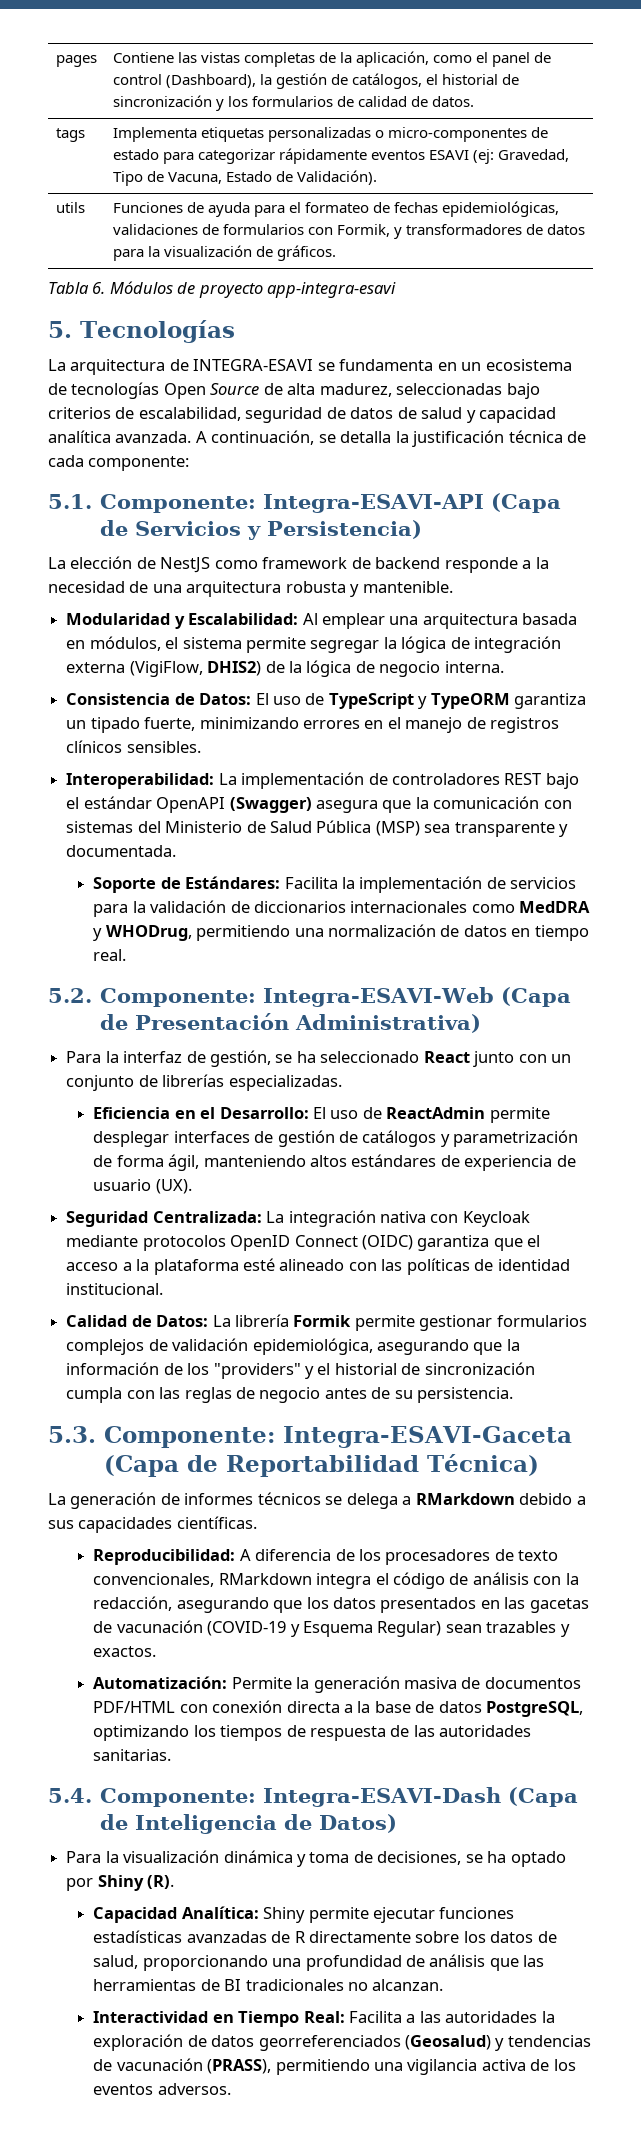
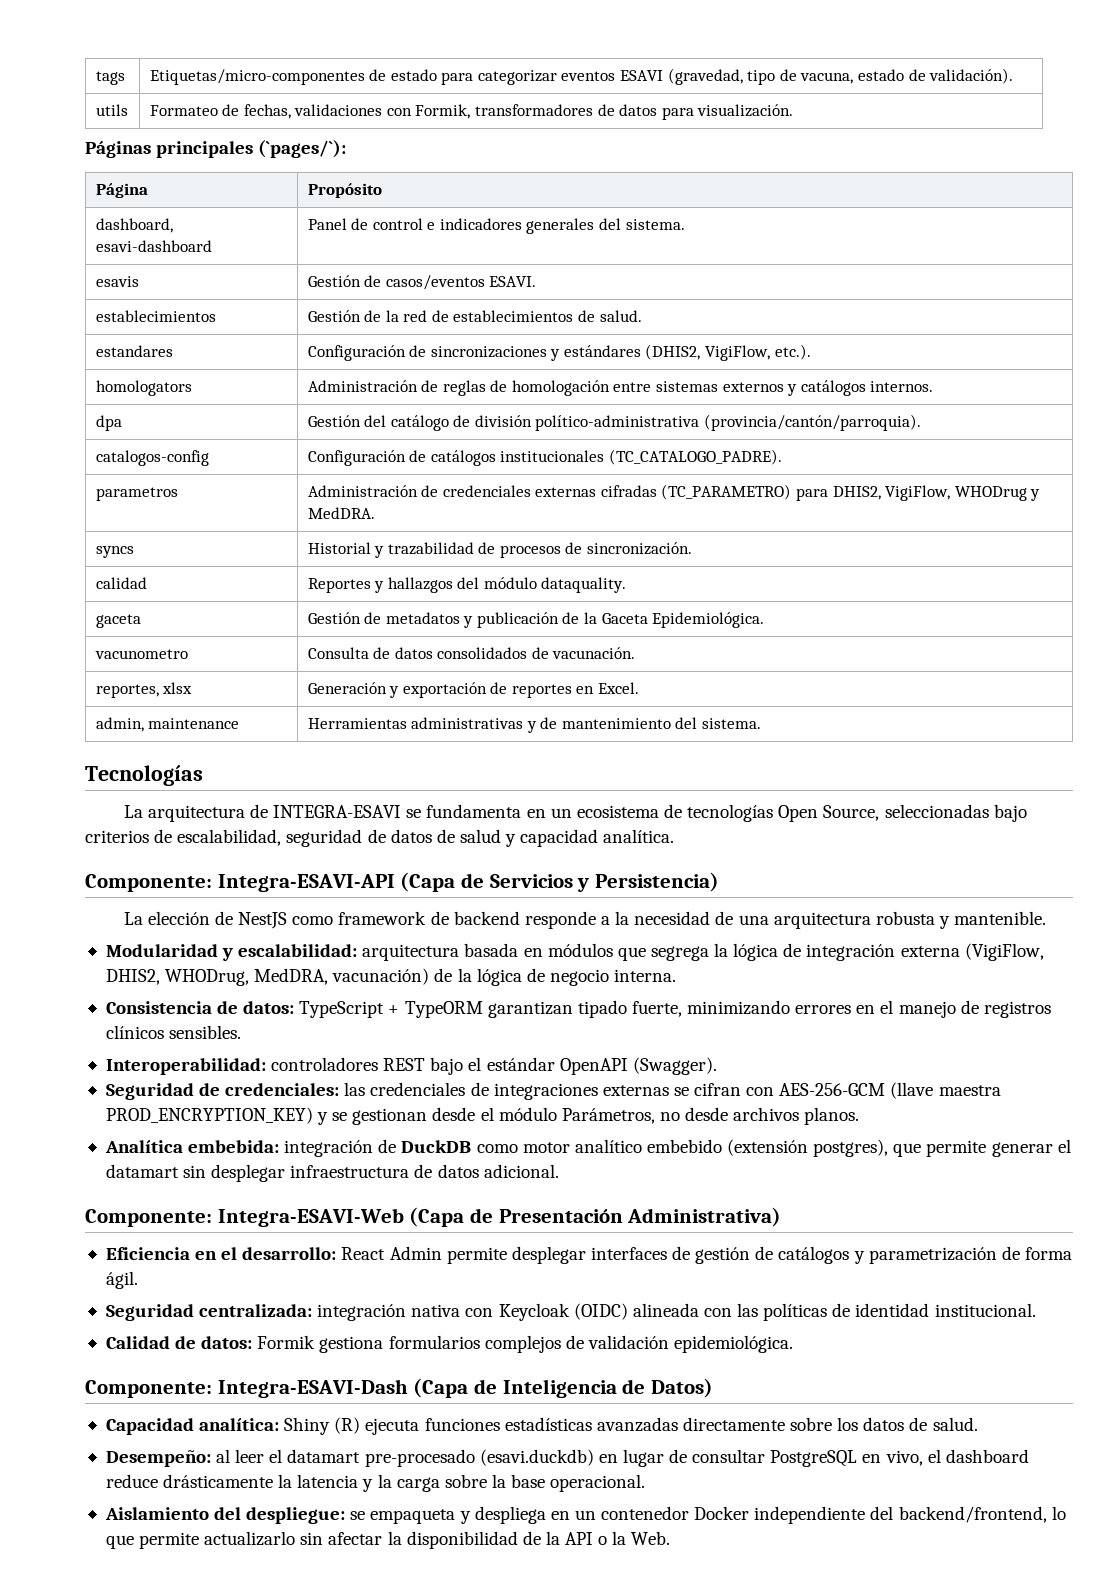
- pages | Contiene las vistas completas de la aplicación, como el panel de control (Dashboard), la gestión de catálogos, el historial de sincronización y los formularios de calidad de datos.
- tags | Implementa etiquetas personalizadas o micro-componentes de estado para categorizar rápidamente eventos ESAVI (ej: Gravedad, Tipo de Vacuna, Estado de Validación).
- utils | Funciones de ayuda para el formateo de fechas epidemiológicas, validaciones de formularios con Formik, y transformadores de datos para la visualización de gráficos.
- Tabla 6. Módulos de proyecto app-integra-esavi
- 5. Tecnologías
+ tags | Etiquetas/micro-componentes de estado para categorizar eventos ESAVI (gravedad, tipo de vacuna, estado de validación).
+ utils | Formateo de fechas, validaciones con Formik, transformadores de datos para visualización.
+ Páginas principales (`pages/`):
+ Página | Propósito
+ dashboard, esavi-dashboard | Panel de control e indicadores generales del sistema.
+ esavis | Gestión de casos/eventos ESAVI.
+ establecimientos | Gestión de la red de establecimientos de salud.
+ estandares | Configuración de sincronizaciones y estándares (DHIS2, VigiFlow, etc.).
+ homologators | Administración de reglas de homologación entre sistemas externos y catálogos internos.
+ dpa | Gestión del catálogo de división político-administrativa (provincia/cantón/parroquia).
+ catalogos-config | Configuración de catálogos institucionales (TC_CATALOGO_PADRE).
+ parametros | Administración de credenciales externas cifradas (TC_PARAMETRO) para DHIS2, VigiFlow, WHODrug y MedDRA.
+ syncs | Historial y trazabilidad de procesos de sincronización.
+ calidad | Reportes y hallazgos del módulo dataquality.
+ gaceta | Gestión de metadatos y publicación de la Gaceta Epidemiológica.
+ vacunometro | Consulta de datos consolidados de vacunación.
+ reportes, xlsx | Generación y exportación de reportes en Excel.
+ admin, maintenance | Herramientas administrativas y de mantenimiento del sistema.
+ Tecnologías
- La arquitectura de INTEGRA-ESAVI se fundamenta en un ecosistema de tecnologías Open Source de alta madurez, seleccionadas bajo criterios de escalabilidad, seguridad de datos de salud y capacidad analítica avanzada. A continuación, se detalla la justificación técnica de cada componente:
- 5.1. Componente: Integra-ESAVI-API (Capa de Servicios y Persistencia)
+ La arquitectura de INTEGRA-ESAVI se fundamenta en un ecosistema de tecnologías Open Source, seleccionadas bajo criterios de escalabilidad, seguridad de datos de salud y capacidad analítica.
+ Componente: Integra-ESAVI-API (Capa de Servicios y Persistencia)
- Modularidad y Escalabilidad: Al emplear una arquitectura basada en módulos, el sistema permite segregar la lógica de integración externa (VigiFlow, DHIS2) de la lógica de negocio interna.
+ Modularidad y escalabilidad: arquitectura basada en módulos que segrega la lógica de integración externa (VigiFlow, DHIS2, WHODrug, MedDRA, vacunación) de la lógica de negocio interna.
- Consistencia de Datos: El uso de TypeScript y TypeORM garantiza un tipado fuerte, minimizando errores en el manejo de registros clínicos sensibles.
+ Consistencia de datos: TypeScript + TypeORM garantizan tipado fuerte, minimizando errores en el manejo de registros clínicos sensibles.
- Interoperabilidad: La implementación de controladores REST bajo el estándar OpenAPI (Swagger) asegura que la comunicación con sistemas del Ministerio de Salud Pública (MSP) sea transparente y documentada.
- Soporte de Estándares: Facilita la implementación de servicios para la validación de diccionarios internacionales como MedDRA y WHODrug, permitiendo una normalización de datos en tiempo real.
- 5.2. Componente: Integra-ESAVI-Web (Capa de Presentación Administrativa)
+ Interoperabilidad: controladores REST bajo el estándar OpenAPI (Swagger).
+ Seguridad de credenciales: las credenciales de integraciones externas se cifran con AES-256-GCM (llave maestra PROD_ENCRYPTION_KEY) y se gestionan desde el módulo Parámetros, no desde archivos planos.
+ Analítica embebida: integración de DuckDB como motor analítico embebido (extensión postgres), que permite generar el datamart sin desplegar infraestructura de datos adicional.
+ Componente: Integra-ESAVI-Web (Capa de Presentación Administrativa)
- Para la interfaz de gestión, se ha seleccionado React junto con un conjunto de librerías especializadas.
- Eficiencia en el Desarrollo: El uso de ReactAdmin permite desplegar interfaces de gestión de catálogos y parametrización de forma ágil, manteniendo altos estándares de experiencia de usuario (UX).
- Seguridad Centralizada: La integración nativa con Keycloak mediante protocolos OpenID Connect (OIDC) garantiza que el acceso a la plataforma esté alineado con las políticas de identidad institucional.
+ Eficiencia en el desarrollo: React Admin permite desplegar interfaces de gestión de catálogos y parametrización de forma ágil.
+ Seguridad centralizada: integración nativa con Keycloak (OIDC) alineada con las políticas de identidad institucional.
- Calidad de Datos: La librería Formik permite gestionar formularios complejos de validación epidemiológica, asegurando que la información de los "providers" y el historial de sincronización cumpla con las reglas de negocio antes de su persistencia.
- 5.3. Componente: Integra-ESAVI-Gaceta (Capa de Reportabilidad Técnica)
- La generación de informes técnicos se delega a RMarkdown debido a sus capacidades científicas.
- Reproducibilidad: A diferencia de los procesadores de texto convencionales, RMarkdown integra el código de análisis con la redacción, asegurando que los datos presentados en las gacetas de vacunación (COVID-19 y Esquema Regular) sean trazables y exactos.
- Automatización: Permite la generación masiva de documentos PDF/HTML con conexión directa a la base de datos PostgreSQL, optimizando los tiempos de respuesta de las autoridades sanitarias.
- 5.4. Componente: Integra-ESAVI-Dash (Capa de Inteligencia de Datos)
+ Calidad de datos: Formik gestiona formularios complejos de validación epidemiológica.
+ Componente: Integra-ESAVI-Dash (Capa de Inteligencia de Datos)
- Para la visualización dinámica y toma de decisiones, se ha optado por Shiny (R).
- Capacidad Analítica: Shiny permite ejecutar funciones estadísticas avanzadas de R directamente sobre los datos de salud, proporcionando una profundidad de análisis que las herramientas de BI tradicionales no alcanzan.
- Interactividad en Tiempo Real: Facilita a las autoridades la exploración de datos georreferenciados (Geosalud) y tendencias de vacunación (PRASS), permitiendo una vigilancia activa de los eventos adversos.
+ Capacidad analítica: Shiny (R) ejecuta funciones estadísticas avanzadas directamente sobre los datos de salud.
+ Desempeño: al leer el datamart pre-procesado (esavi.duckdb) en lugar de consultar PostgreSQL en vivo, el dashboard reduce drásticamente la latencia y la carga sobre la base operacional.
+ Aislamiento del despliegue: se empaqueta y despliega en un contenedor Docker independiente del backend/frontend, lo que permite actualizarlo sin afectar la disponibilidad de la API o la Web.

